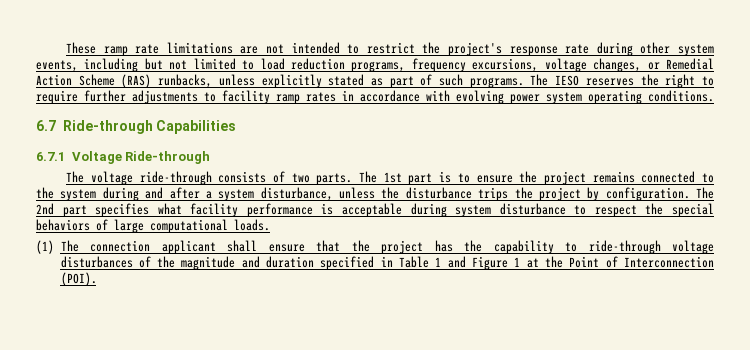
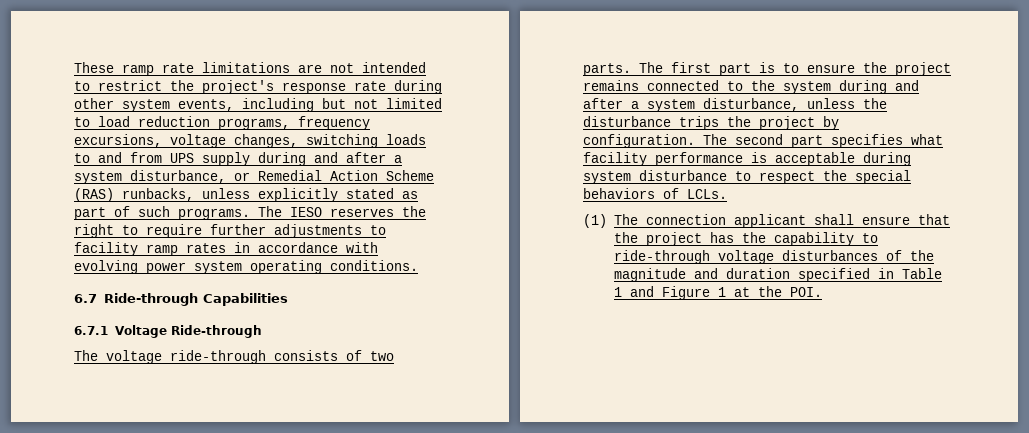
- These ramp rate limitations are not intended to restrict the project's response rate during other system events, including but not limited to load reduction programs, frequency excursions, voltage changes, or Remedial Action Scheme (RAS) runbacks, unless explicitly stated as part of such programs.
+ These ramp rate limitations are not intended to restrict the project's response rate during other system events, including but not limited to load reduction programs, frequency excursions, voltage changes, switching loads to and from UPS supply during and after a system disturbance, or Remedial Action Scheme (RAS) runbacks, unless explicitly stated as part of such programs.
- The 1st part is to ensure the project remains connected to the system during and after a system disturbance, unless the disturbance trips the project by configuration.
+ The first part is to ensure the project remains connected to the system during and after a system disturbance, unless the disturbance trips the project by configuration.
- The 2nd part specifies what facility performance is acceptable during system disturbance to respect the special behaviors of large computational loads.
+ The second part specifies what facility performance is acceptable during system disturbance to respect the special behaviors of LCLs.
- (1) The connection applicant shall ensure that the project has the capability to ride-through voltage disturbances of the magnitude and duration specified in Table 1 and Figure 1 at the Point of Interconnection (POI).
+ (1) The connection applicant shall ensure that the project has the capability to ride-through voltage disturbances of the magnitude and duration specified in Table 1 and Figure 1 at the POI.

